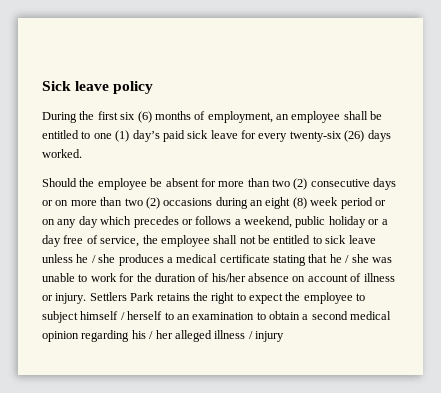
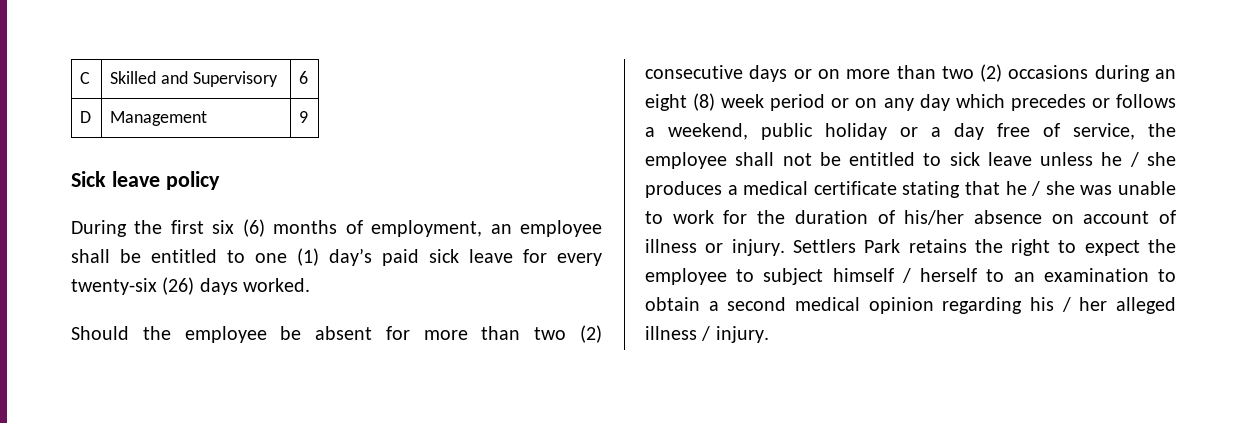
+ C | Skilled and Supervisory | 6
+ D | Management | 9
- Settlers Park retains the right to expect the employee to subject himself / herself to an examination to obtain a second medical opinion regarding his / her alleged illness / injury
+ Settlers Park retains the right to expect the employee to subject himself / herself to an examination to obtain a second medical opinion regarding his / her alleged illness / injury.

